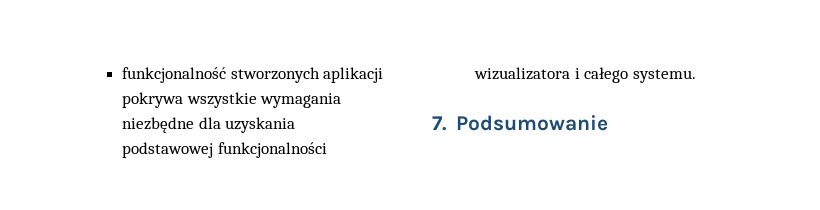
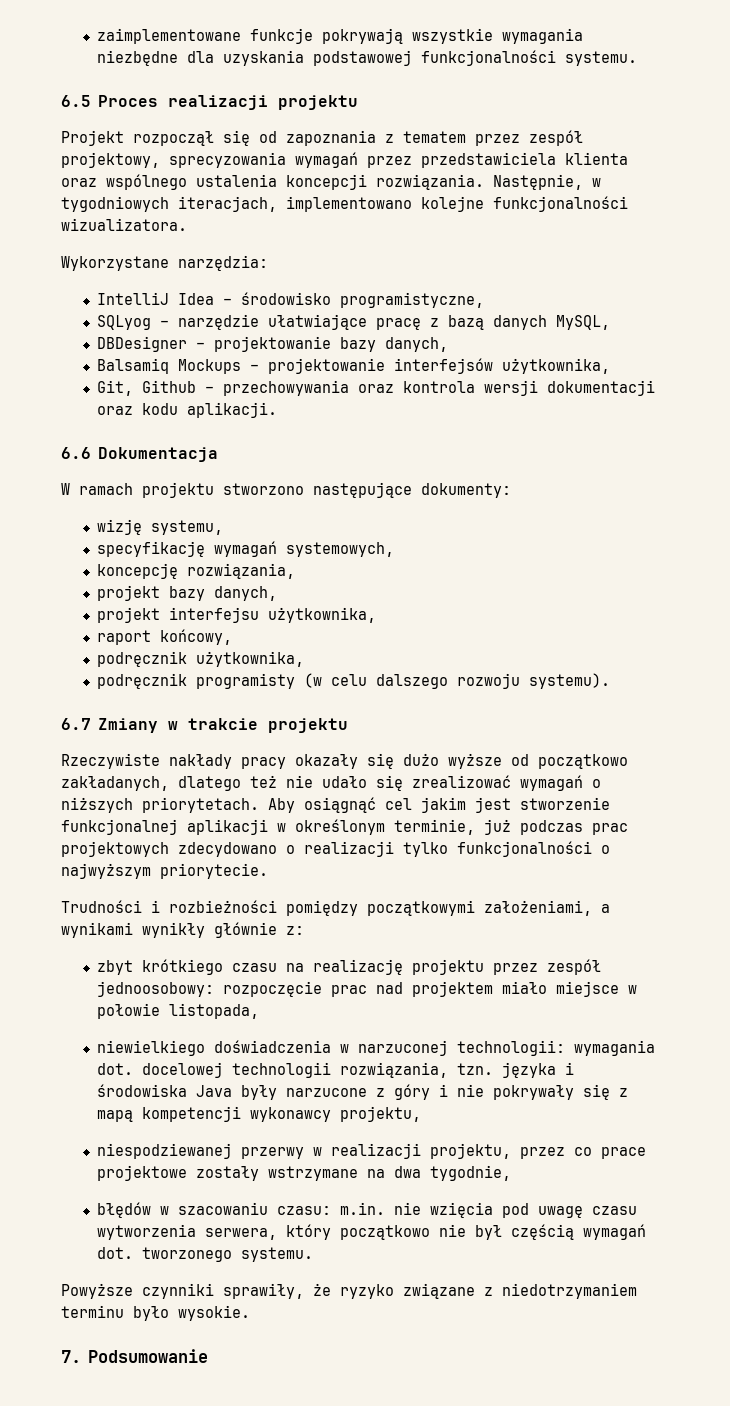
- funkcjonalność stworzonych aplikacji pokrywa wszystkie wymagania niezbędne dla uzyskania podstawowej funkcjonalności wizualizatora i całego systemu.
+ zaimplementowane funkcje pokrywają wszystkie wymagania niezbędne dla uzyskania podstawowej funkcjonalności systemu.
+ 6.5 Proces realizacji projektu
+ Projekt rozpoczął się od zapoznania z tematem przez zespół projektowy, sprecyzowania wymagań przez przedstawiciela klienta oraz wspólnego ustalenia koncepcji rozwiązania. Następnie, w tygodniowych iteracjach, implementowano kolejne funkcjonalności wizualizatora.
+ Wykorzystane narzędzia:
+ IntelliJ Idea – środowisko programistyczne,
+ SQLyog – narzędzie ułatwiające pracę z bazą danych MySQL,
+ DBDesigner – projektowanie bazy danych,
+ Balsamiq Mockups – projektowanie interfejsów użytkownika,
+ Git, Github – przechowywania oraz kontrola wersji dokumentacji oraz kodu aplikacji.
+ 6.6 Dokumentacja
+ W ramach projektu stworzono następujące dokumenty:
+ wizję systemu,
+ specyfikację wymagań systemowych,
+ koncepcję rozwiązania,
+ projekt bazy danych,
+ projekt interfejsu użytkownika,
+ raport końcowy,
+ podręcznik użytkownika,
+ podręcznik programisty (w celu dalszego rozwoju systemu).
+ 6.7 Zmiany w trakcie projektu
+ Rzeczywiste nakłady pracy okazały się dużo wyższe od początkowo zakładanych, dlatego też nie udało się zrealizować wymagań o niższych priorytetach. Aby osiągnąć cel jakim jest stworzenie funkcjonalnej aplikacji w określonym terminie, już podczas prac projektowych zdecydowano o realizacji tylko funkcjonalności o najwyższym priorytecie.
+ Trudności i rozbieżności pomiędzy początkowymi założeniami, a wynikami wynikły głównie z:
+ zbyt krótkiego czasu na realizację projektu przez zespół jednoosobowy: rozpoczęcie prac nad projektem miało miejsce w połowie listopada,
+ niewielkiego doświadczenia w narzuconej technologii: wymagania dot. docelowej technologii rozwiązania, tzn. języka i środowiska Java były narzucone z góry i nie pokrywały się z mapą kompetencji wykonawcy projektu,
+ niespodziewanej przerwy w realizacji projektu, przez co prace projektowe zostały wstrzymane na dwa tygodnie,
+ błędów w szacowaniu czasu: m.in. nie wzięcia pod uwagę czasu wytworzenia serwera, który początkowo nie był częścią wymagań dot. tworzonego systemu.
+ Powyższe czynniki sprawiły, że ryzyko związane z niedotrzymaniem terminu było wysokie.

